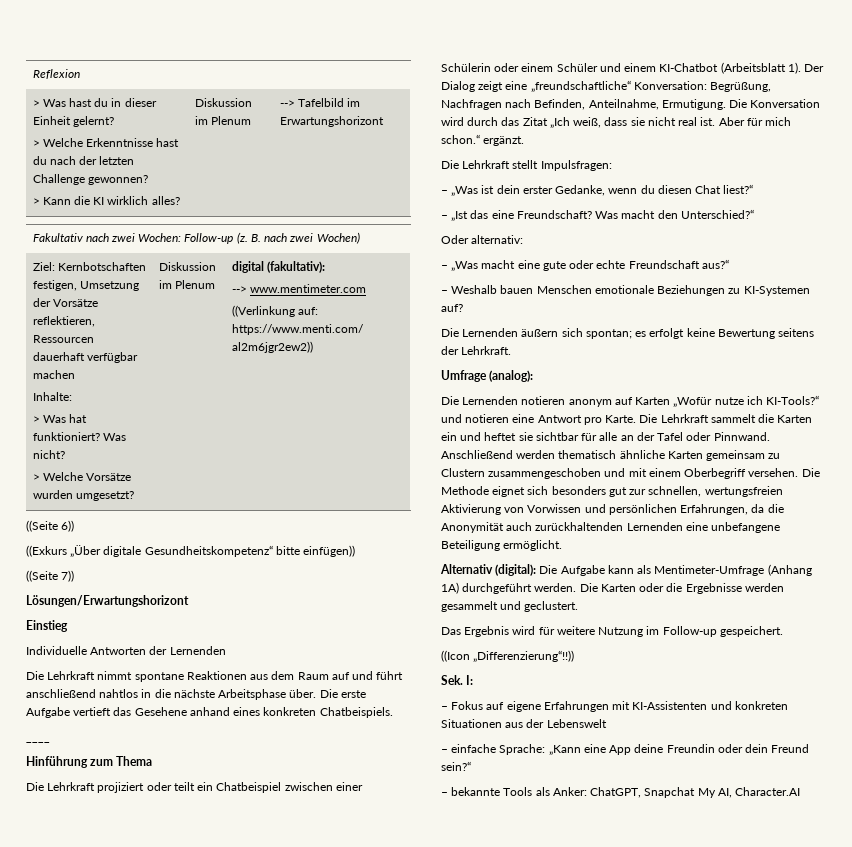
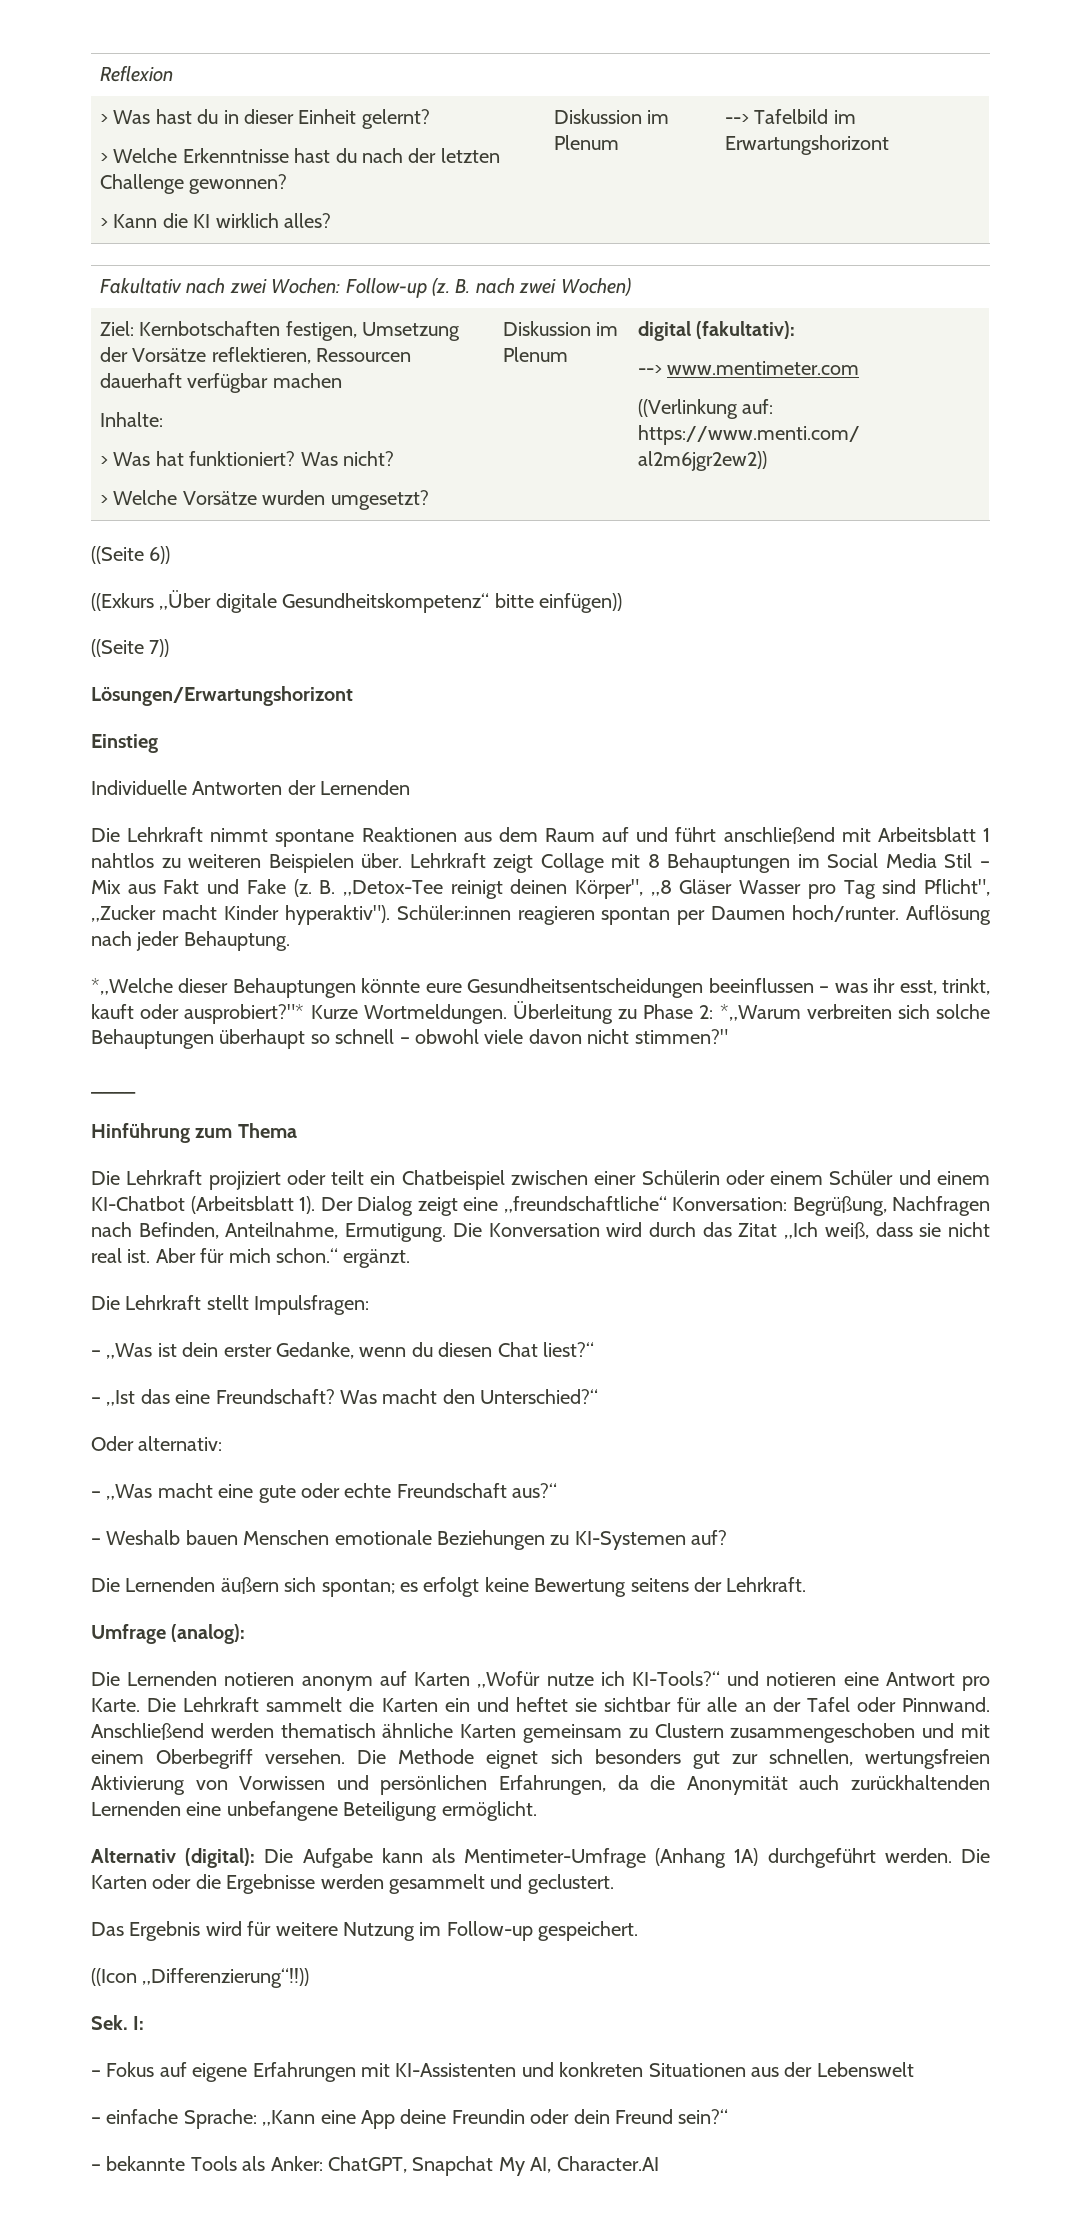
- Die Lehrkraft nimmt spontane Reaktionen aus dem Raum auf und führt anschließend nahtlos in die nächste Arbeitsphase über. Die erste Aufgabe vertieft das Gesehene anhand eines konkreten Chatbeispiels.
+ Die Lehrkraft nimmt spontane Reaktionen aus dem Raum auf und führt anschließend mit Arbeitsblatt 1 nahtlos zu weiteren Beispielen über. Lehrkraft zeigt Collage mit 8 Behauptungen im Social Media Stil – Mix aus Fakt und Fake (z. B. „Detox-Tee reinigt deinen Körper", „8 Gläser Wasser pro Tag sind Pflicht", „Zucker macht Kinder hyperaktiv"). Schüler:innen reagieren spontan per Daumen hoch/runter. Auflösung nach jeder Behauptung.
+ *„Welche dieser Behauptungen könnte eure Gesundheitsentscheidungen beeinflussen – was ihr esst, trinkt, kauft oder ausprobiert?"* Kurze Wortmeldungen. Überleitung zu Phase 2: *„Warum verbreiten sich solche Behauptungen überhaupt so schnell – obwohl viele davon nicht stimmen?"

